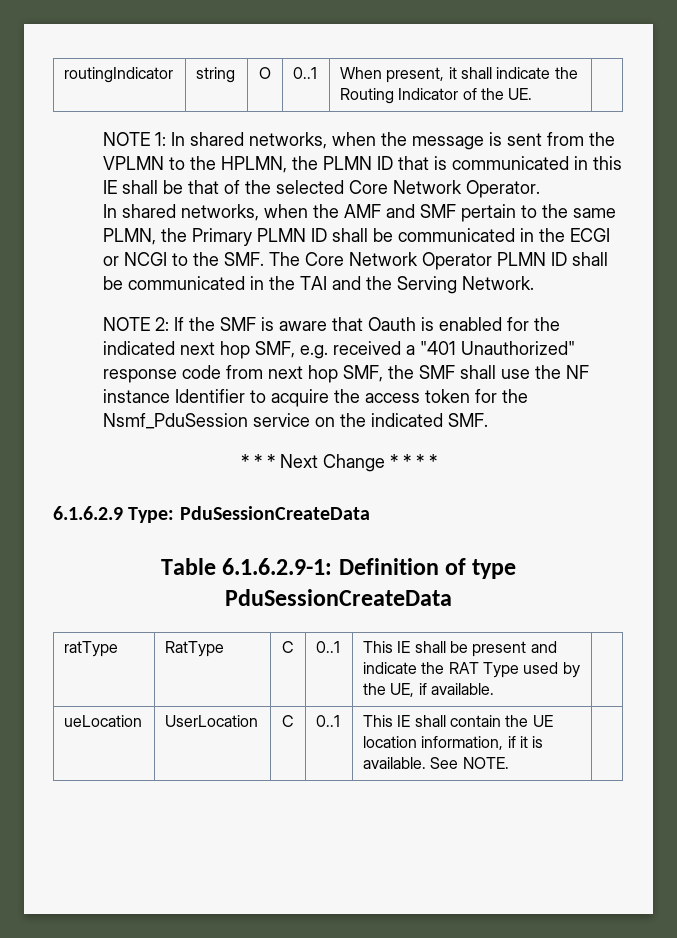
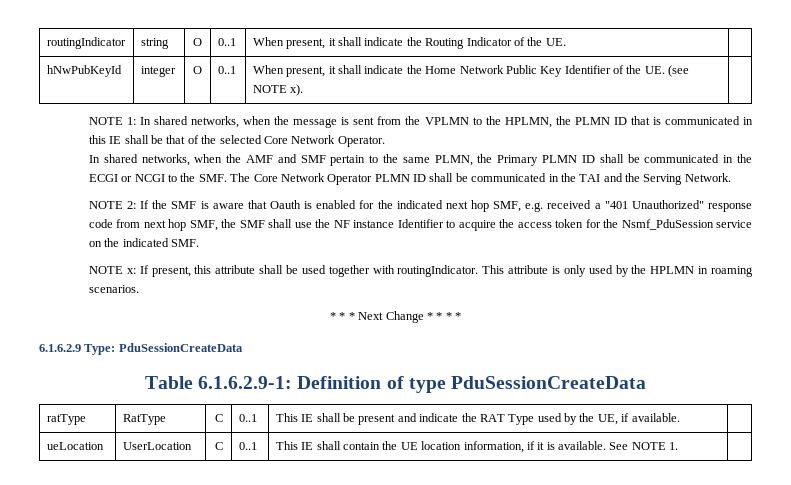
+ hNwPubKeyId | integer | O | 0..1 | When present, it shall indicate the Home Network Public Key Identifier of the UE. (see NOTE x). |
+ NOTE x: If present, this attribute shall be used together with routingIndicator. This attribute is only used by the HPLMN in roaming scenarios.
- ueLocation | UserLocation | C | 0..1 | This IE shall contain the UE location information, if it is available. See NOTE. |
+ ueLocation | UserLocation | C | 0..1 | This IE shall contain the UE location information, if it is available. See NOTE 1. |

